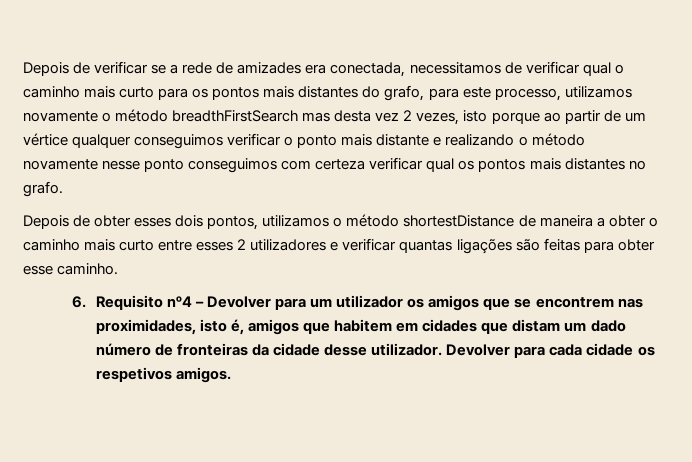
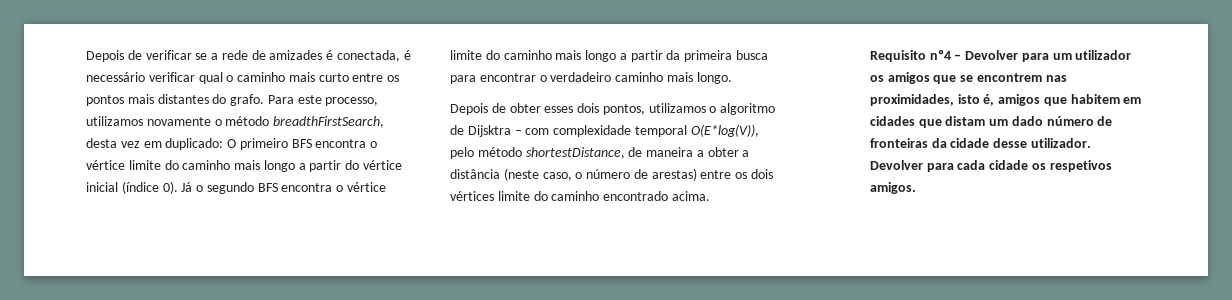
- Depois de verificar se a rede de amizades era conectada, necessitamos de verificar qual o caminho mais curto para os pontos mais distantes do grafo, para este processo, utilizamos novamente o método breadthFirstSearch mas desta vez 2 vezes, isto porque ao partir de um vértice qualquer conseguimos verificar o ponto mais distante e realizando o método novamente nesse ponto conseguimos com certeza verificar qual os pontos mais distantes no grafo.
+ Depois de verificar se a rede de amizades é conectada, é necessário verificar qual o caminho mais curto entre os pontos mais distantes do grafo. Para este processo, utilizamos novamente o método breadthFirstSearch, desta vez em duplicado: O primeiro BFS encontra o vértice limite do caminho mais longo a partir do vértice inicial (índice 0). Já o segundo BFS encontra o vértice limite do caminho mais longo a partir da primeira busca para encontrar o verdadeiro caminho mais longo.
- Depois de obter esses dois pontos, utilizamos o método shortestDistance de maneira a obter o caminho mais curto entre esses 2 utilizadores e verificar quantas ligações são feitas para obter esse caminho.
- 6. Requisito nº4 – Devolver para um utilizador os amigos que se encontrem nas proximidades, isto é, amigos que habitem em cidades que distam um dado número de fronteiras da cidade desse utilizador.
+ Depois de obter esses dois pontos, utilizamos o algoritmo de Dijsktra – com complexidade temporal O(E*log(V)), pelo método shortestDistance, de maneira a obter a distância (neste caso, o número de arestas) entre os dois vértices limite do caminho encontrado acima.
+ Requisito nº4 – Devolver para um utilizador os amigos que se encontrem nas proximidades, isto é, amigos que habitem em cidades que distam um dado número de fronteiras da cidade desse utilizador.

